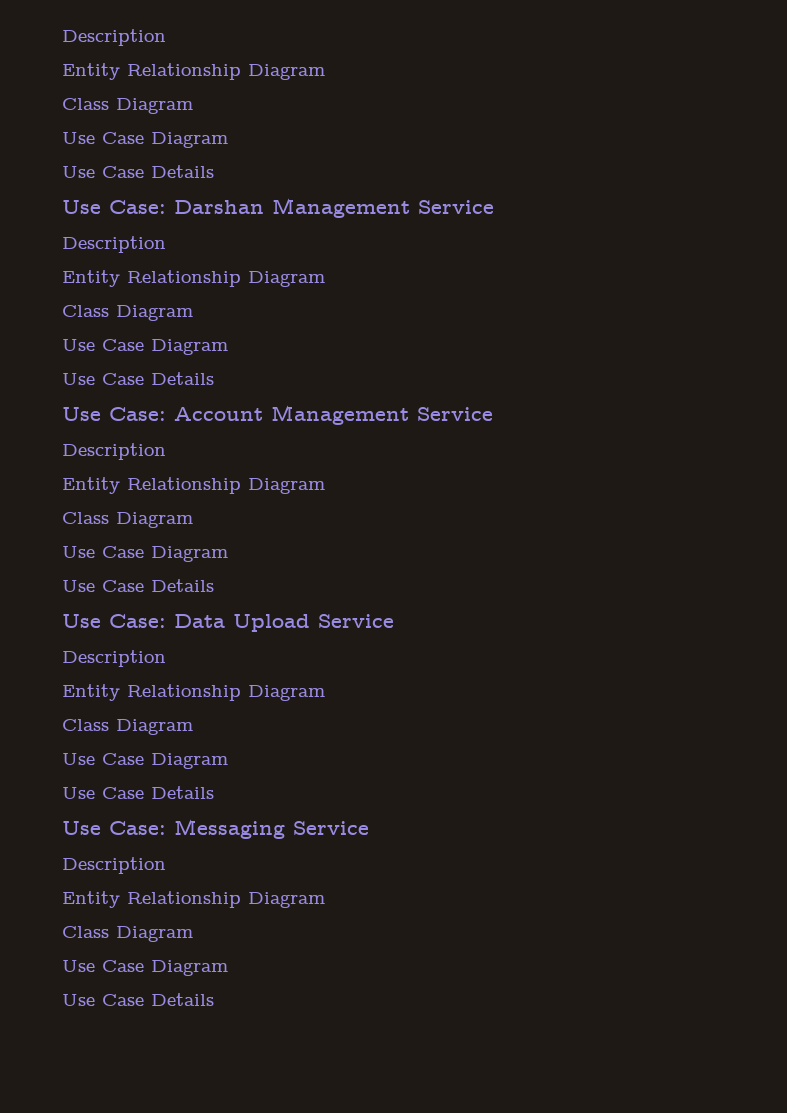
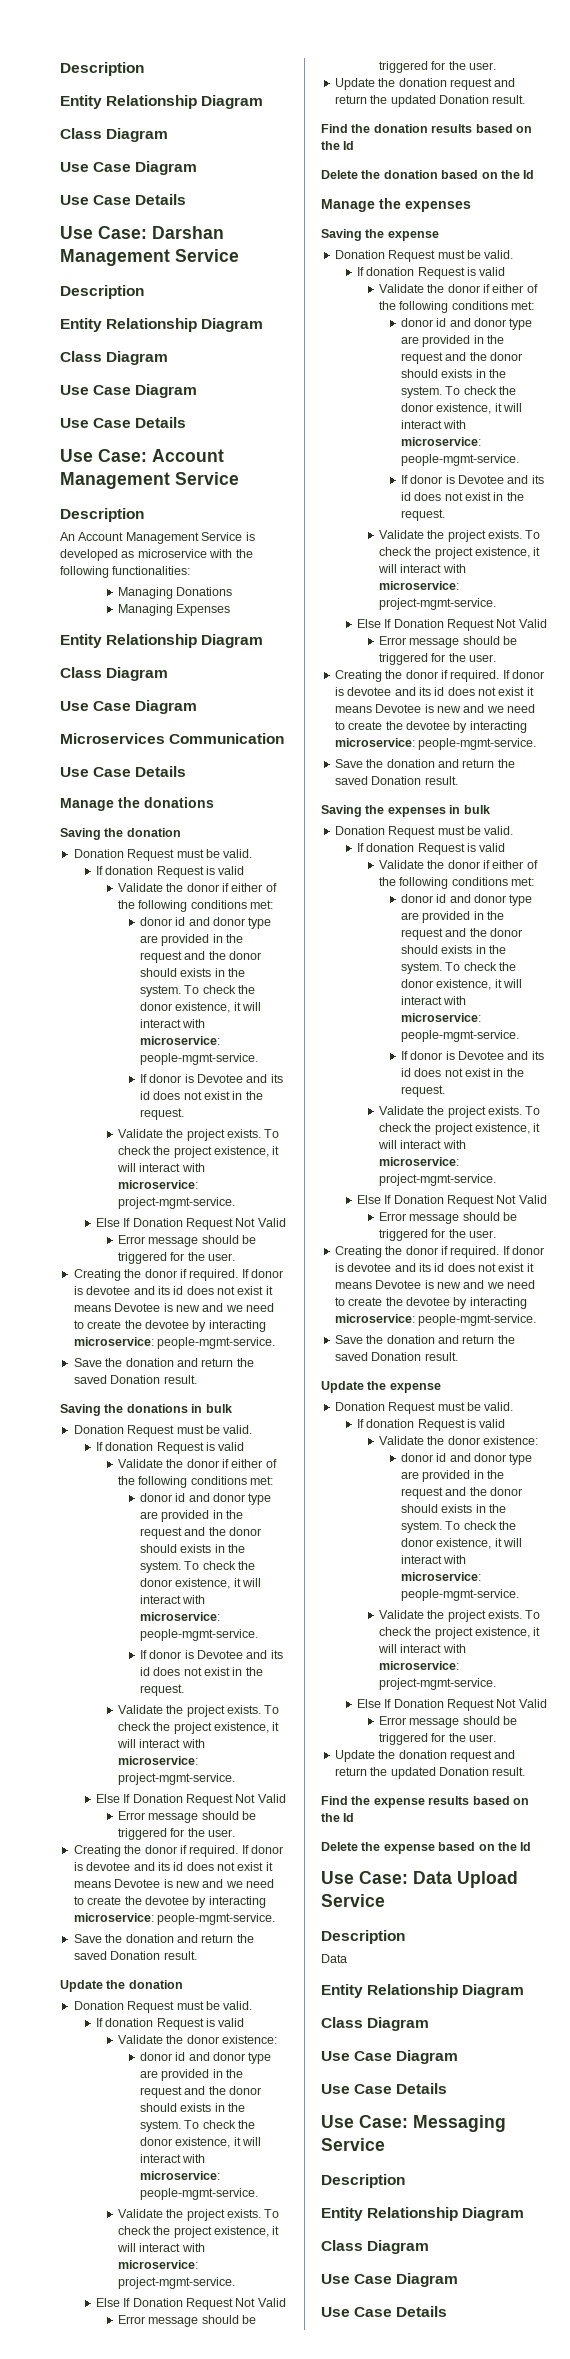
  Use Case: Account Management Service
  Description
+ An Account Management Service is developed as microservice with the following functionalities:
+ Managing Donations
+ Managing Expenses
  Entity Relationship Diagram
  Class Diagram
  Use Case Diagram
+ Microservices Communication
  Use Case Details
+ Manage the donations
+ Saving the donation
+ Donation Request must be valid.
+ If donation Request is valid
+ Validate the donor if either of the following conditions met:
+ donor id and donor type are provided in the request and the donor should exists in the system. To check the donor existence, it will interact with microservice: people-mgmt-service.
+ If donor is Devotee and its id does not exist in the request.
+ Validate the project exists. To check the project existence, it will interact with microservice: project-mgmt-service.
+ Else If Donation Request Not Valid
+ Error message should be triggered for the user.
+ Creating the donor if required. If donor is devotee and its id does not exist it means Devotee is new and we need to create the devotee by interacting microservice: people-mgmt-service.
+ Save the donation and return the saved Donation result.
+ Saving the donations in bulk
+ Donation Request must be valid.
+ If donation Request is valid
+ Validate the donor if either of the following conditions met:
+ donor id and donor type are provided in the request and the donor should exists in the system. To check the donor existence, it will interact with microservice: people-mgmt-service.
+ If donor is Devotee and its id does not exist in the request.
+ Validate the project exists. To check the project existence, it will interact with microservice: project-mgmt-service.
+ Else If Donation Request Not Valid
+ Error message should be triggered for the user.
+ Creating the donor if required. If donor is devotee and its id does not exist it means Devotee is new and we need to create the devotee by interacting microservice: people-mgmt-service.
+ Save the donation and return the saved Donation result.
+ Update the donation
+ Donation Request must be valid.
+ If donation Request is valid
+ Validate the donor existence:
+ donor id and donor type are provided in the request and the donor should exists in the system. To check the donor existence, it will interact with microservice: people-mgmt-service.
+ Validate the project exists. To check the project existence, it will interact with microservice: project-mgmt-service.
+ Else If Donation Request Not Valid
+ Error message should be triggered for the user.
+ Update the donation request and return the updated Donation result.
+ Find the donation results based on the Id
+ Delete the donation based on the Id
+ Manage the expenses
+ Saving the expense
+ Donation Request must be valid.
+ If donation Request is valid
+ Validate the donor if either of the following conditions met:
+ donor id and donor type are provided in the request and the donor should exists in the system. To check the donor existence, it will interact with microservice: people-mgmt-service.
+ If donor is Devotee and its id does not exist in the request.
+ Validate the project exists. To check the project existence, it will interact with microservice: project-mgmt-service.
+ Else If Donation Request Not Valid
+ Error message should be triggered for the user.
+ Creating the donor if required. If donor is devotee and its id does not exist it means Devotee is new and we need to create the devotee by interacting microservice: people-mgmt-service.
+ Save the donation and return the saved Donation result.
+ Saving the expenses in bulk
+ Donation Request must be valid.
+ If donation Request is valid
+ Validate the donor if either of the following conditions met:
+ donor id and donor type are provided in the request and the donor should exists in the system. To check the donor existence, it will interact with microservice: people-mgmt-service.
+ If donor is Devotee and its id does not exist in the request.
+ Validate the project exists. To check the project existence, it will interact with microservice: project-mgmt-service.
+ Else If Donation Request Not Valid
+ Error message should be triggered for the user.
+ Creating the donor if required. If donor is devotee and its id does not exist it means Devotee is new and we need to create the devotee by interacting microservice: people-mgmt-service.
+ Save the donation and return the saved Donation result.
+ Update the expense
+ Donation Request must be valid.
+ If donation Request is valid
+ Validate the donor existence:
+ donor id and donor type are provided in the request and the donor should exists in the system. To check the donor existence, it will interact with microservice: people-mgmt-service.
+ Validate the project exists. To check the project existence, it will interact with microservice: project-mgmt-service.
+ Else If Donation Request Not Valid
+ Error message should be triggered for the user.
+ Update the donation request and return the updated Donation result.
+ Find the expense results based on the Id
+ Delete the expense based on the Id
  Use Case: Data Upload Service
  Description
+ Data

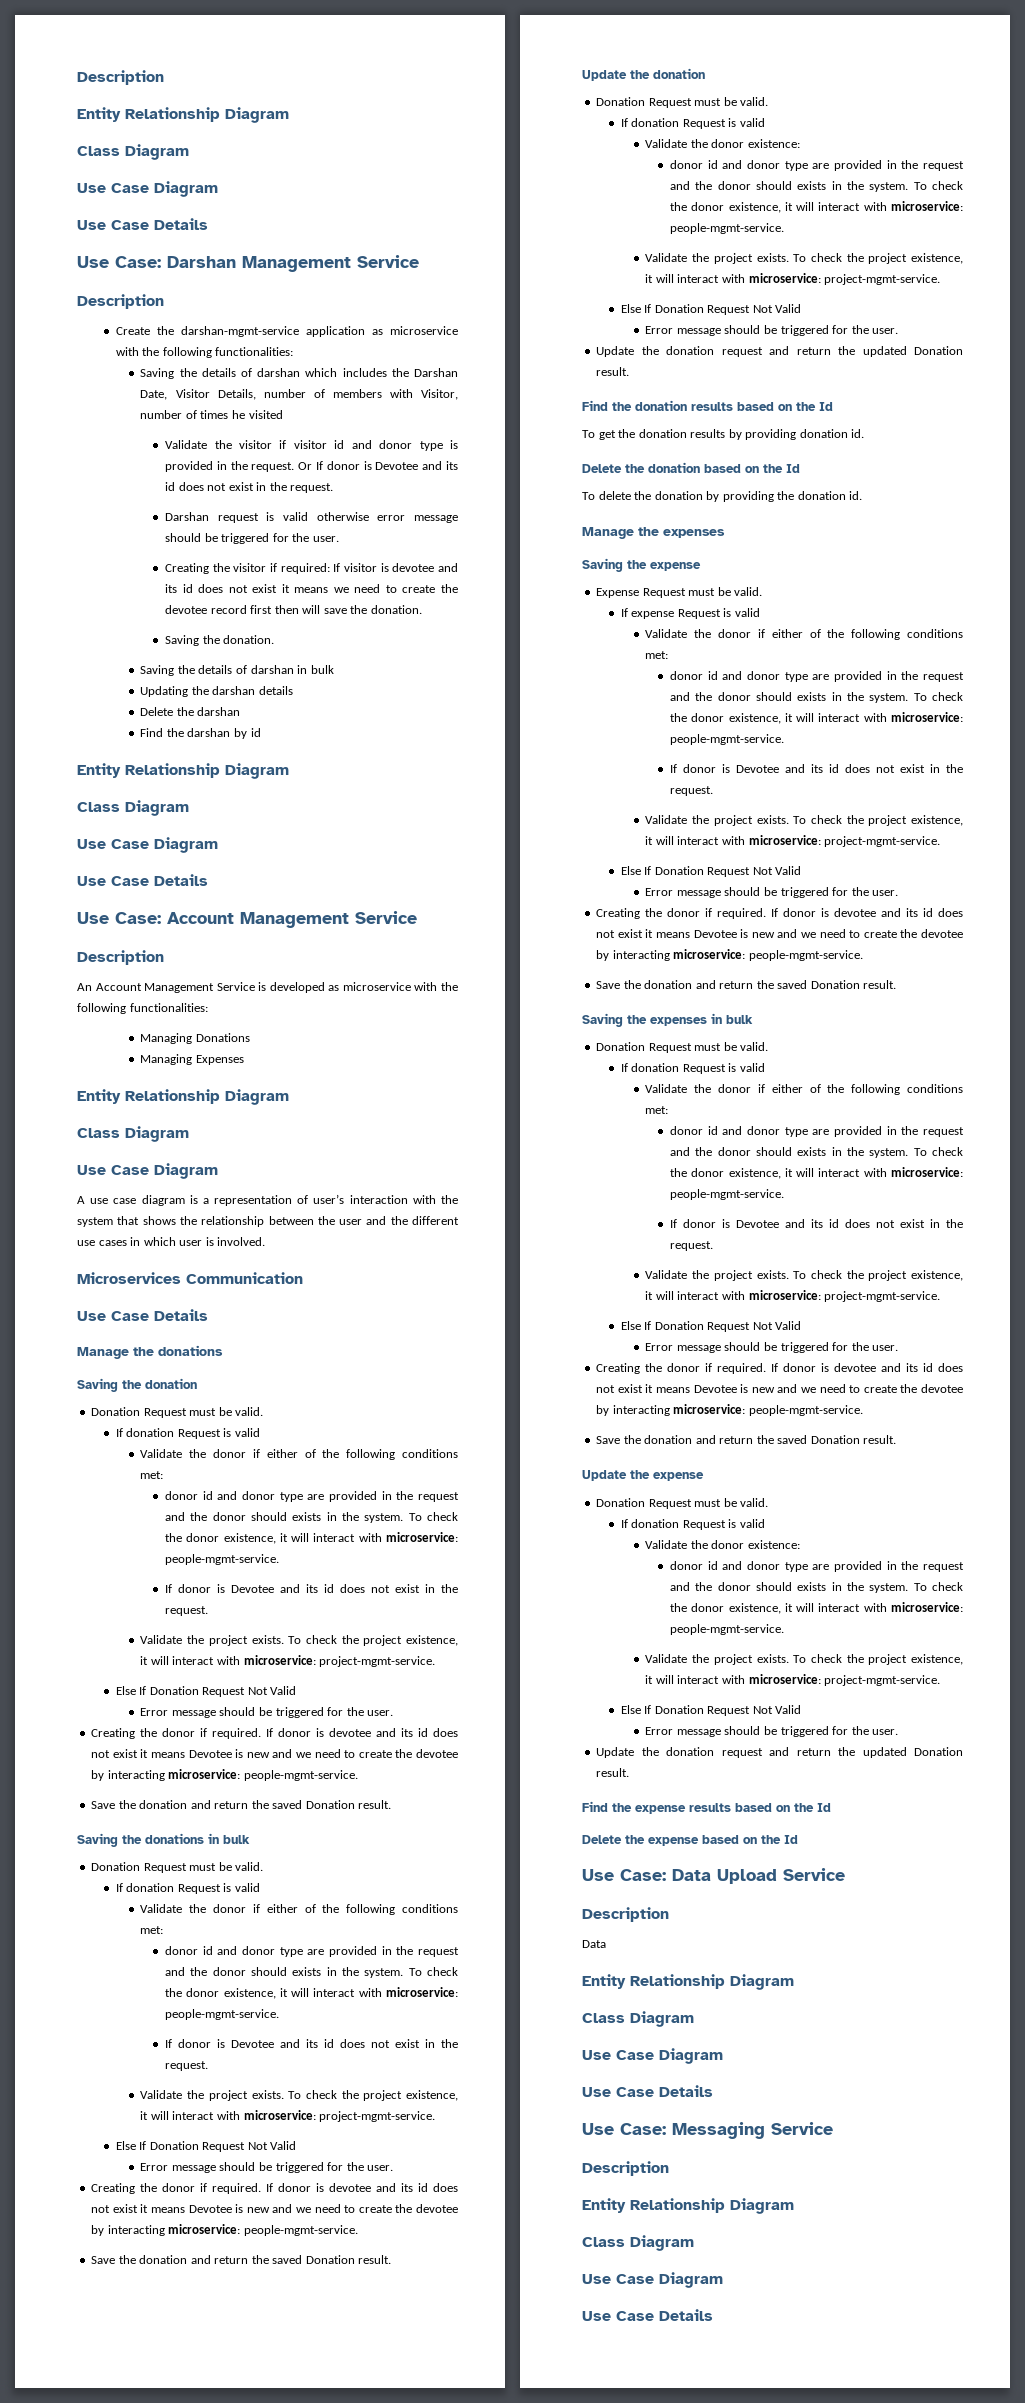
+ Create the darshan-mgmt-service application as microservice with the following functionalities:
+ Saving the details of darshan which includes the Darshan Date, Visitor Details, number of members with Visitor, number of times he visited
+ Validate the visitor if visitor id and donor type is provided in the request. Or If donor is Devotee and its id does not exist in the request.
+ Darshan request is valid otherwise error message should be triggered for the user.
+ Creating the visitor if required: If visitor is devotee and its id does not exist it means we need to create the devotee record first then will save the donation.
+ Saving the donation.
+ Saving the details of darshan in bulk
+ Updating the darshan details
+ Delete the darshan
+ Find the darshan by id
+ A use case diagram is a representation of user’s interaction with the system that shows the relationship between the user and the different use cases in which user is involved.
+ To get the donation results by providing donation id.
+ To delete the donation by providing the donation id.
  Saving the expense
- Donation Request must be valid.
- If donation Request is valid
+ Expense Request must be valid.
+ If expense Request is valid

